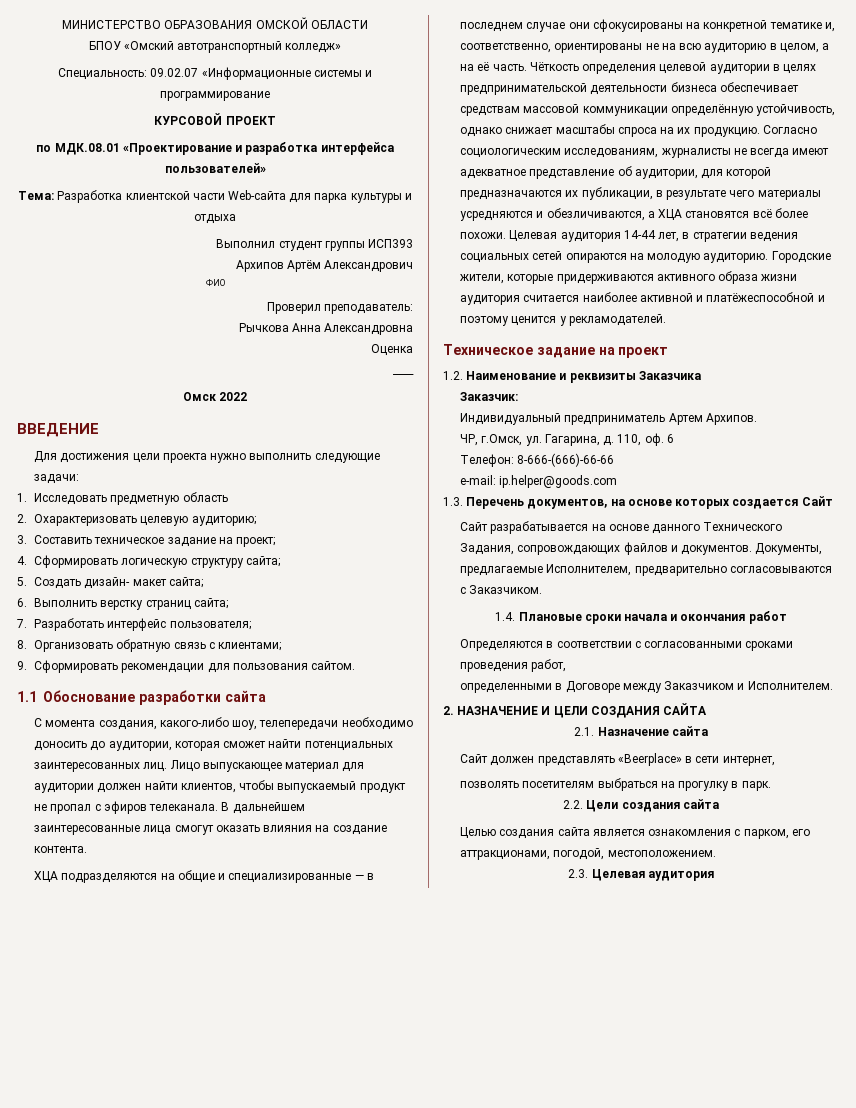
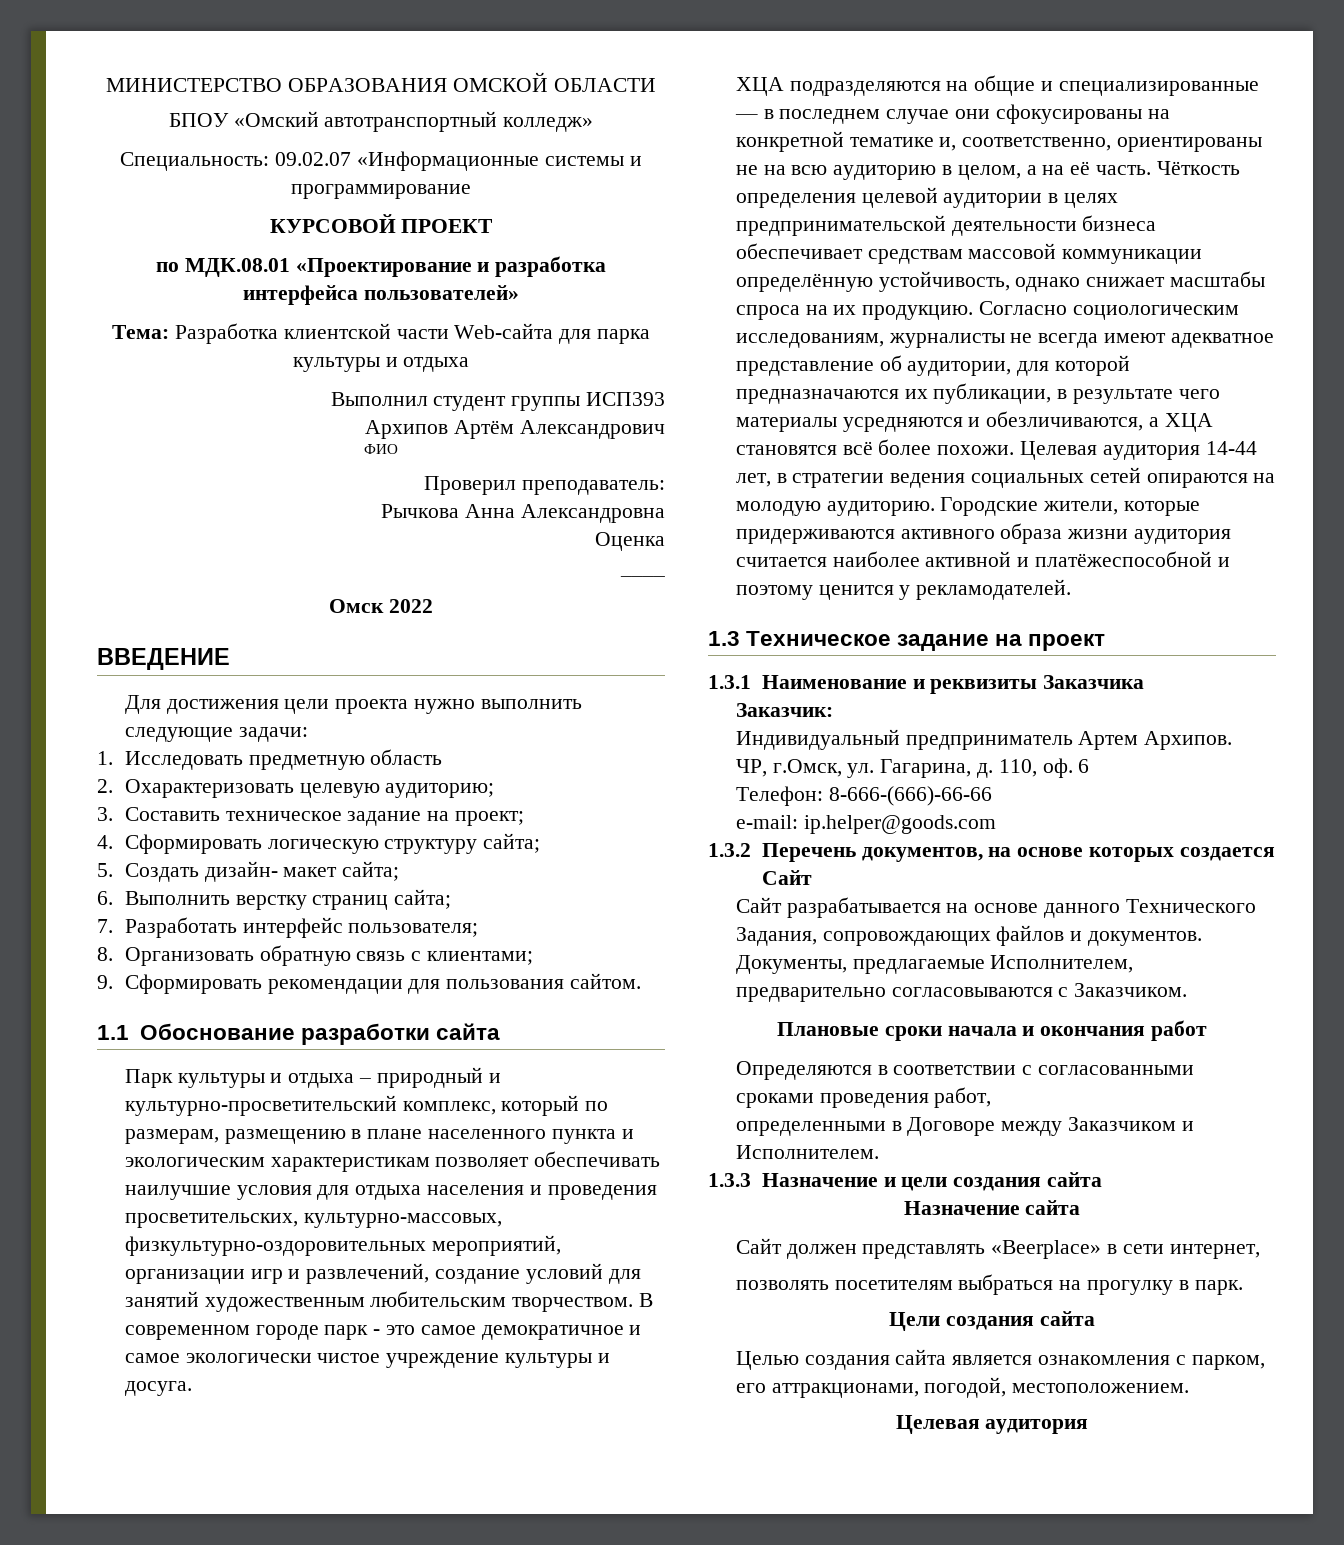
- С момента создания, какого-либо шоу, телепередачи необходимо доносить до аудитории, которая сможет найти потенциальных заинтересованных лиц. Лицо выпускающее материал для аудитории должен найти клиентов, чтобы выпускаемый продукт не пропал с эфиров телеканала. В дальнейшем заинтересованные лица смогут оказать влияния на создание контента.
+ Парк культуры и отдыха – природный и культурно-просветительский комплекс, который по размерам, размещению в плане населенного пункта и экологическим характеристикам позволяет обеспечивать наилучшие условия для отдыха населения и проведения просветительских, культурно-массовых, физкультурно-оздоровительных мероприятий, организации игр и развлечений, создание условий для занятий художественным любительским творчеством. В современном городе парк - это самое демократичное и самое экологически чистое учреждение культуры и досуга.
- Техническое задание на проект
+ 1.3 Техническое задание на проект
- 1.2. Наименование и реквизиты Заказчика
+ 1.3.1 Наименование и реквизиты Заказчика
- 1.3. Перечень документов, на основе которых создается Сайт
+ 1.3.2 Перечень документов, на основе которых создается Сайт
- 1.4. Плановые сроки начала и окончания работ
+ Плановые сроки начала и окончания работ
- 2. НАЗНАЧЕНИЕ И ЦЕЛИ СОЗДАНИЯ САЙТА
- 2.1. Назначение сайта
+ 1.3.3 Назначение и цели создания сайта
+ Назначение сайта
- 2.2. Цели создания сайта
+ Цели создания сайта
  Целью создания сайта является ознакомления с парком, его аттракционами, погодой, местоположением.
- 2.3. Целевая аудитория
+ Целевая аудитория

